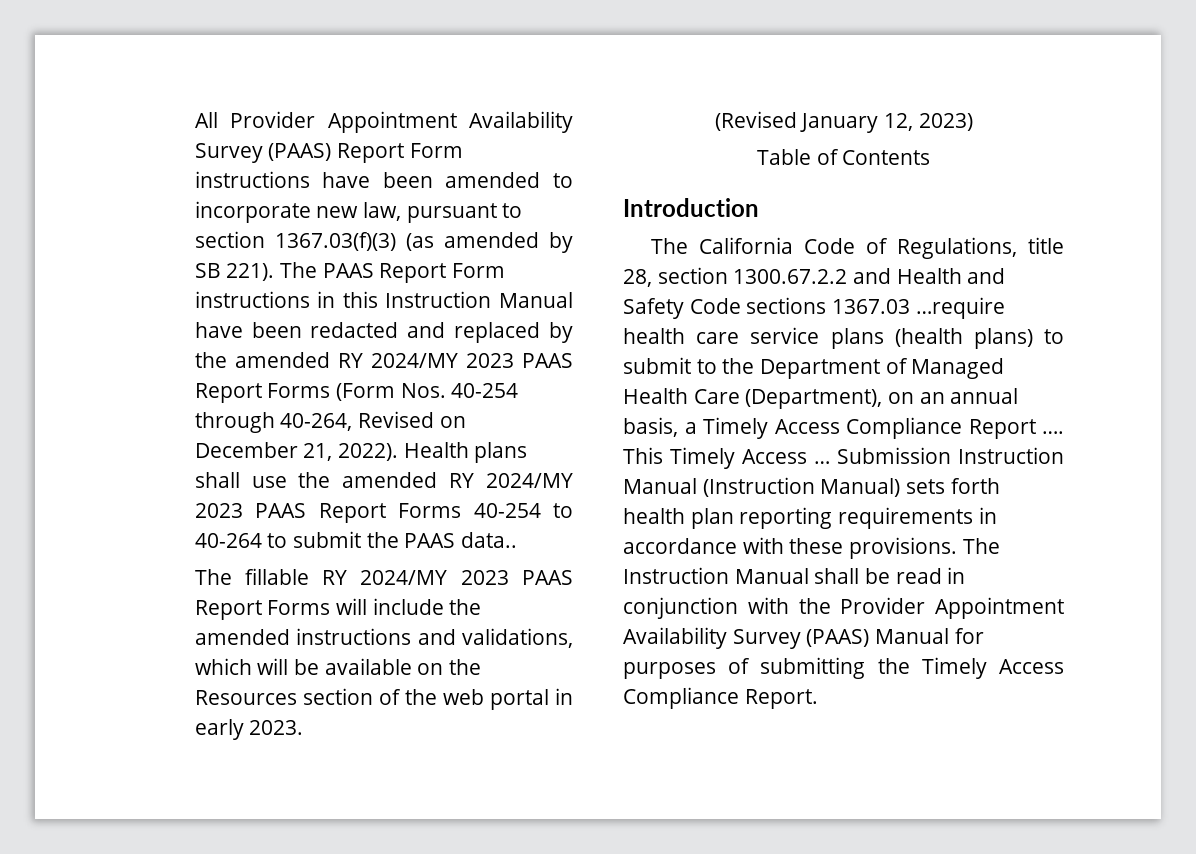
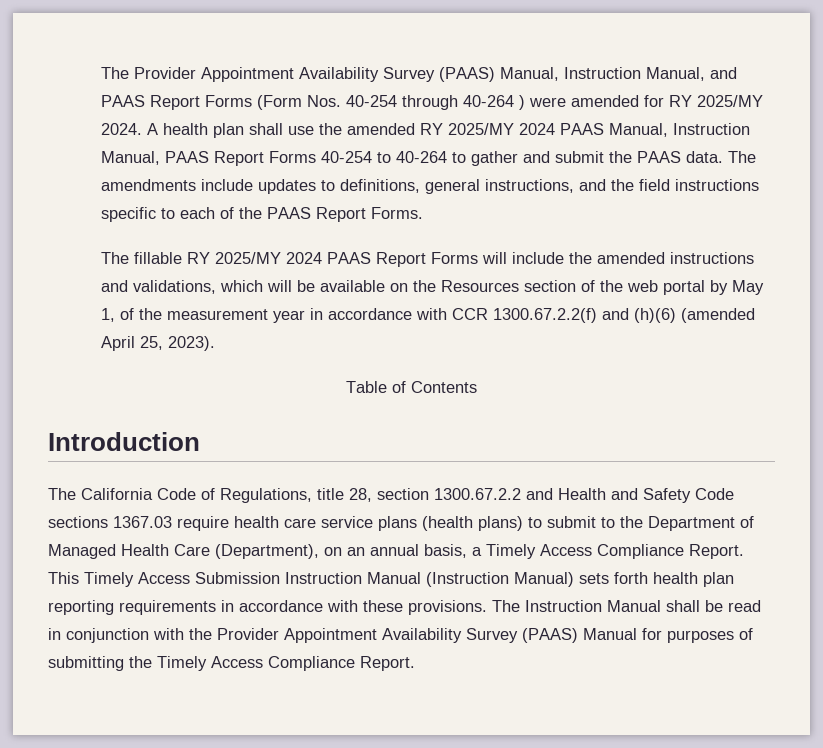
- All Provider Appointment Availability Survey (PAAS) Report Form instructions have been amended to incorporate new law, pursuant to section 1367.03(f)(3) (as amended by SB 221). The PAAS Report Form instructions in this Instruction Manual have been redacted and replaced by the amended RY 2024/MY 2023 PAAS Report Forms (Form Nos. 40-254 through 40-264, Revised on December 21, 2022). Health plans shall use the amended RY 2024/MY 2023 PAAS Report Forms 40-254 to 40-264 to submit the PAAS data..
+ The Provider Appointment Availability Survey (PAAS) Manual, Instruction Manual, and PAAS Report Forms (Form Nos. 40-254 through 40-264 ) were amended for RY 2025/MY 2024. A health plan shall use the amended RY 2025/MY 2024 PAAS Manual, Instruction Manual, PAAS Report Forms 40-254 to 40-264 to gather and submit the PAAS data. The amendments include updates to definitions, general instructions, and the field instructions specific to each of the PAAS Report Forms.
- The fillable RY 2024/MY 2023 PAAS Report Forms will include the amended instructions and validations, which will be available on the Resources section of the web portal in early 2023.
- (Revised January 12, 2023)
+ The fillable RY 2025/MY 2024 PAAS Report Forms will include the amended instructions and validations, which will be available on the Resources section of the web portal by May 1, of the measurement year in accordance with CCR 1300.67.2.2(f) and (h)(6) (amended April 25, 2023).
- The California Code of Regulations, title 28, section 1300.67.2.2 and Health and Safety Code sections 1367.03 …require health care service plans (health plans) to submit to the Department of Managed Health Care (Department), on an annual basis, a Timely Access Compliance Report ….
+ The California Code of Regulations, title 28, section 1300.67.2.2 and Health and Safety Code sections 1367.03 require health care service plans (health plans) to submit to the Department of Managed Health Care (Department), on an annual basis, a Timely Access Compliance Report.
- This Timely Access … Submission Instruction Manual (Instruction Manual) sets forth health plan reporting requirements in accordance with these provisions.
+ This Timely Access Submission Instruction Manual (Instruction Manual) sets forth health plan reporting requirements in accordance with these provisions.

